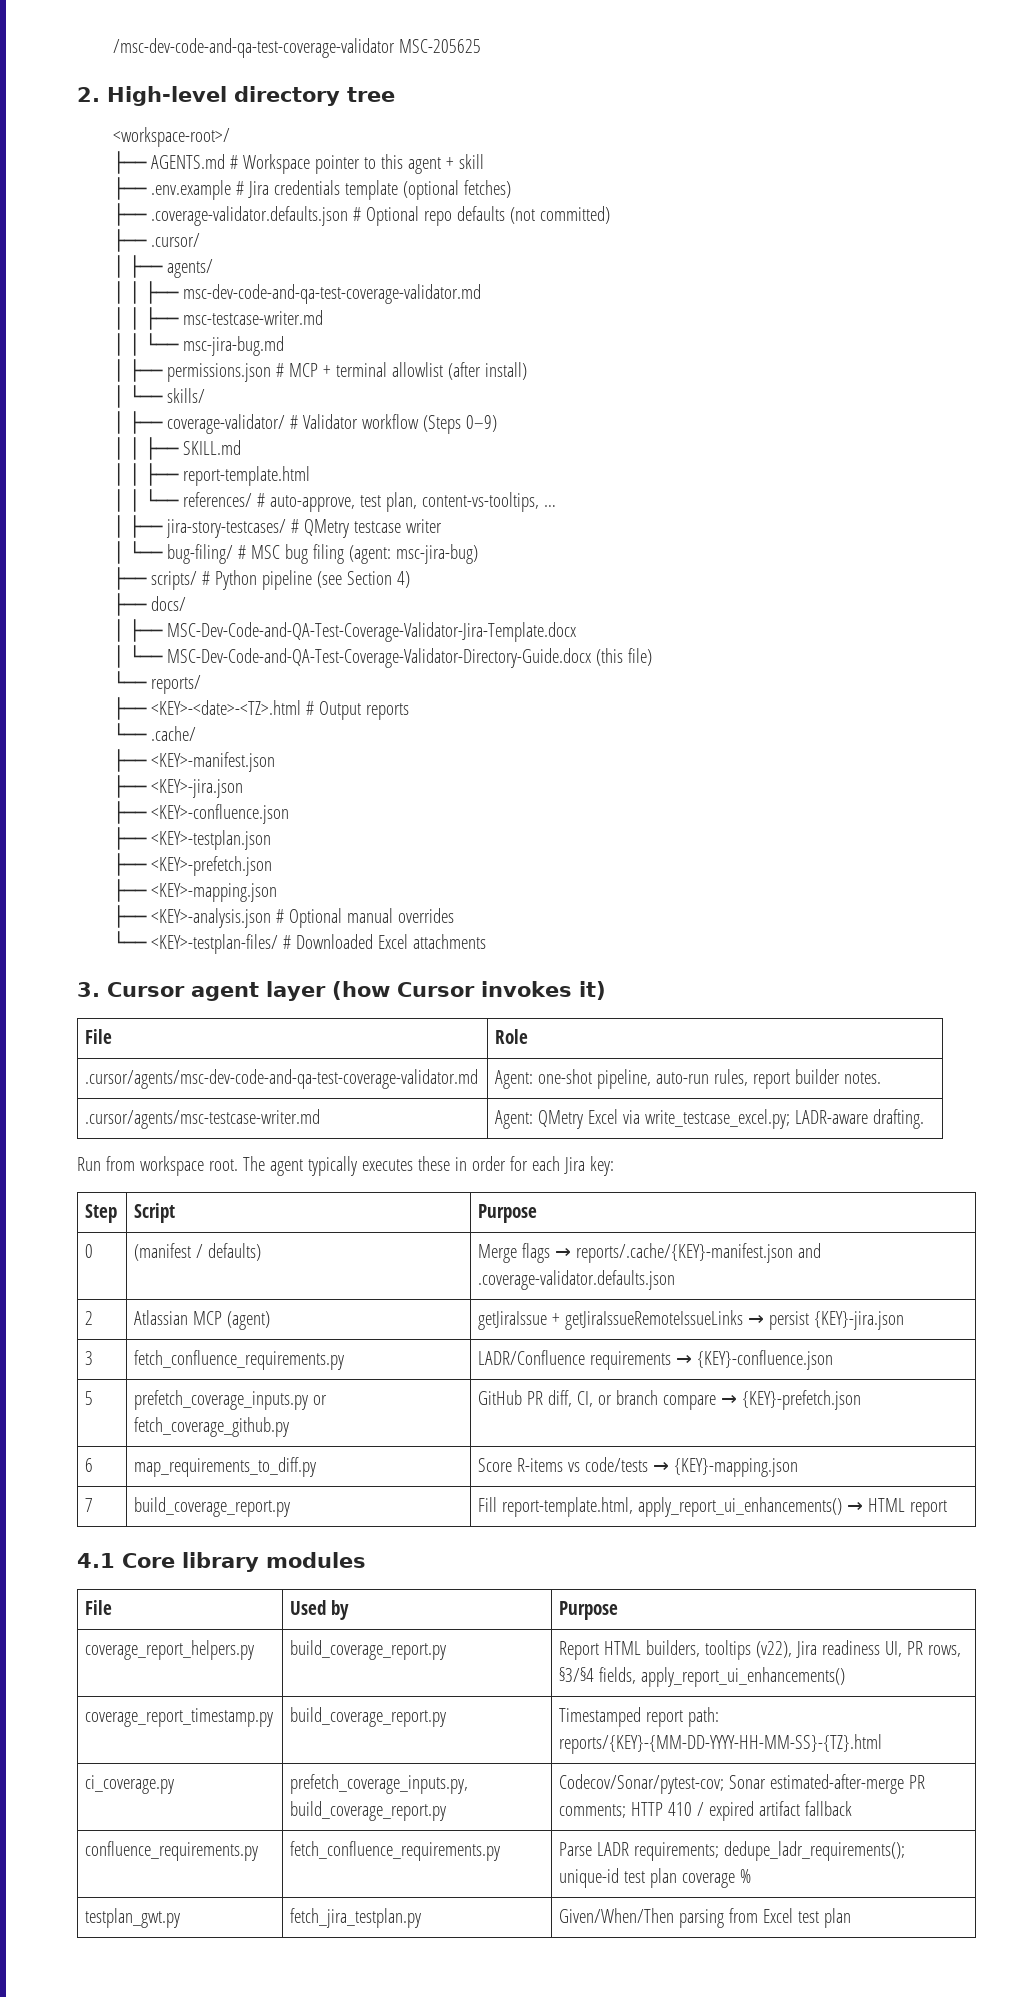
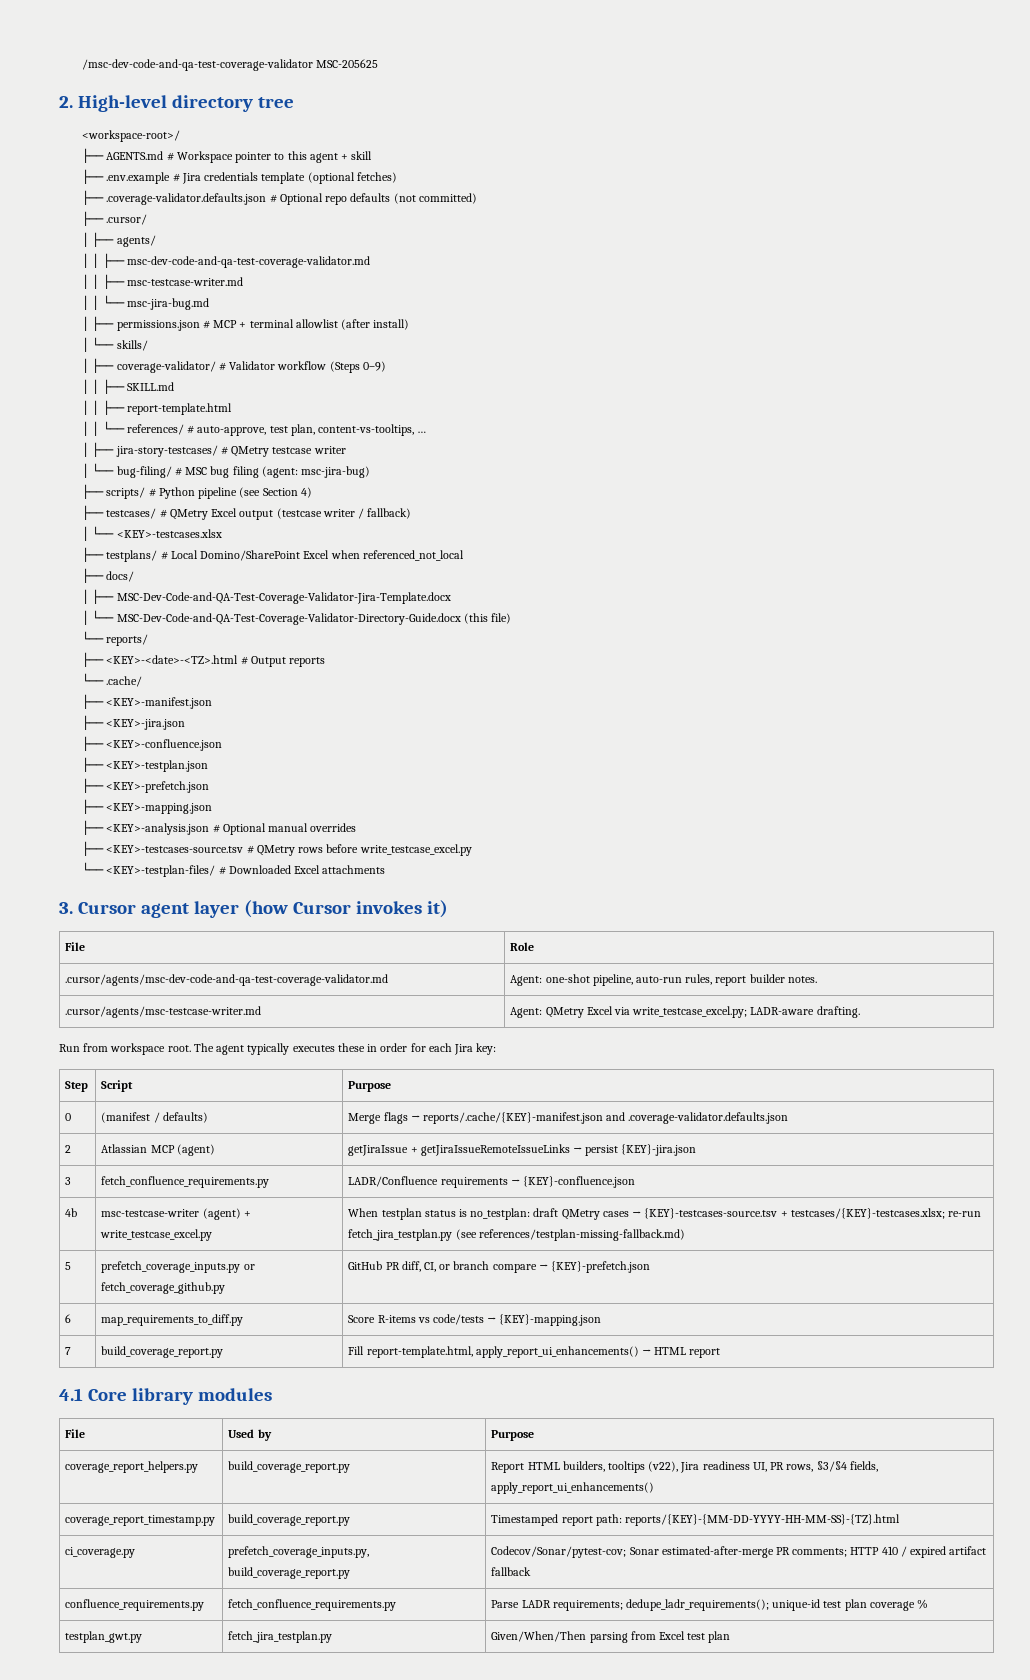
+ ├── testcases/ # QMetry Excel output (testcase writer / fallback)
+ │ └── <KEY>-testcases.xlsx
+ ├── testplans/ # Local Domino/SharePoint Excel when referenced_not_local
+ ├── <KEY>-testcases-source.tsv # QMetry rows before write_testcase_excel.py
+ 4b | msc-testcase-writer (agent) + write_testcase_excel.py | When testplan status is no_testplan: draft QMetry cases → {KEY}-testcases-source.tsv + testcases/{KEY}-testcases.xlsx; re-run fetch_jira_testplan.py (see references/testplan-missing-fallback.md)

